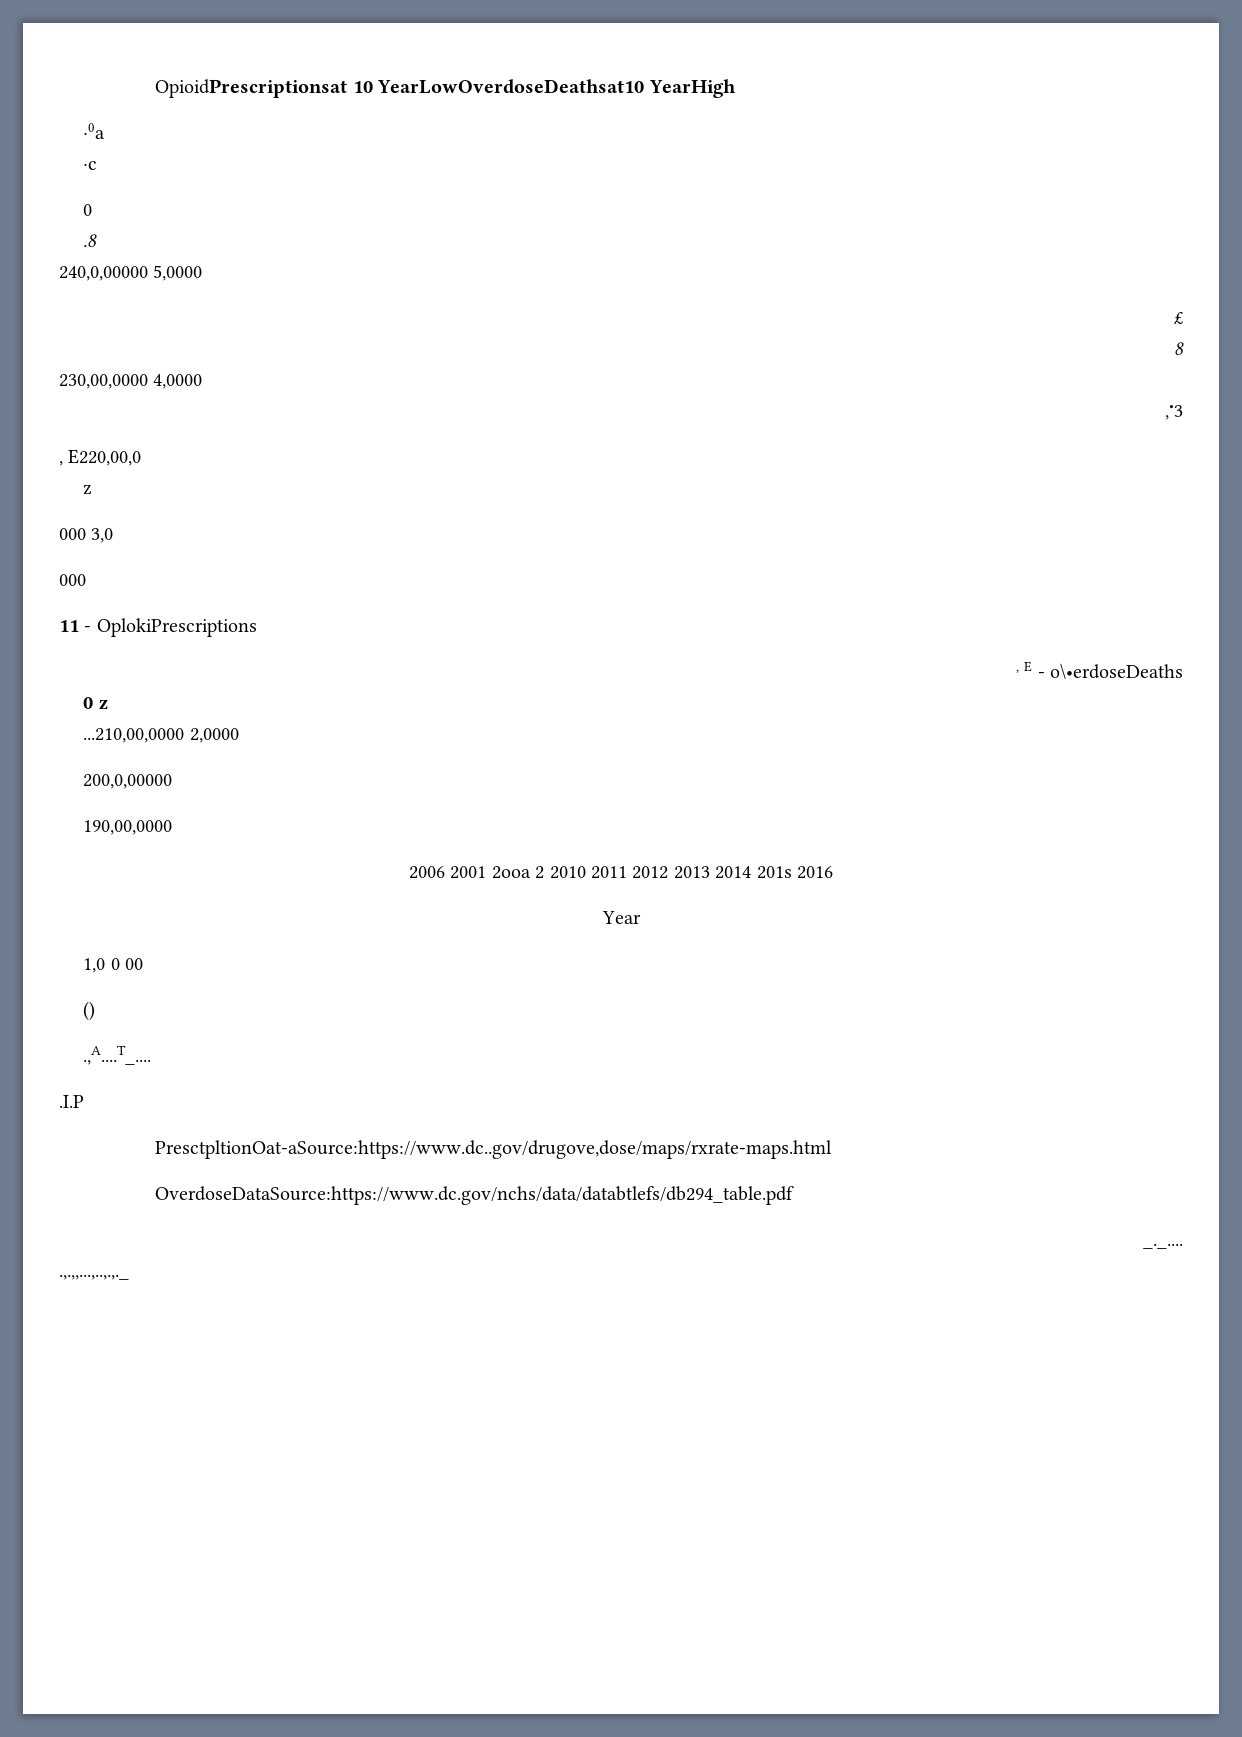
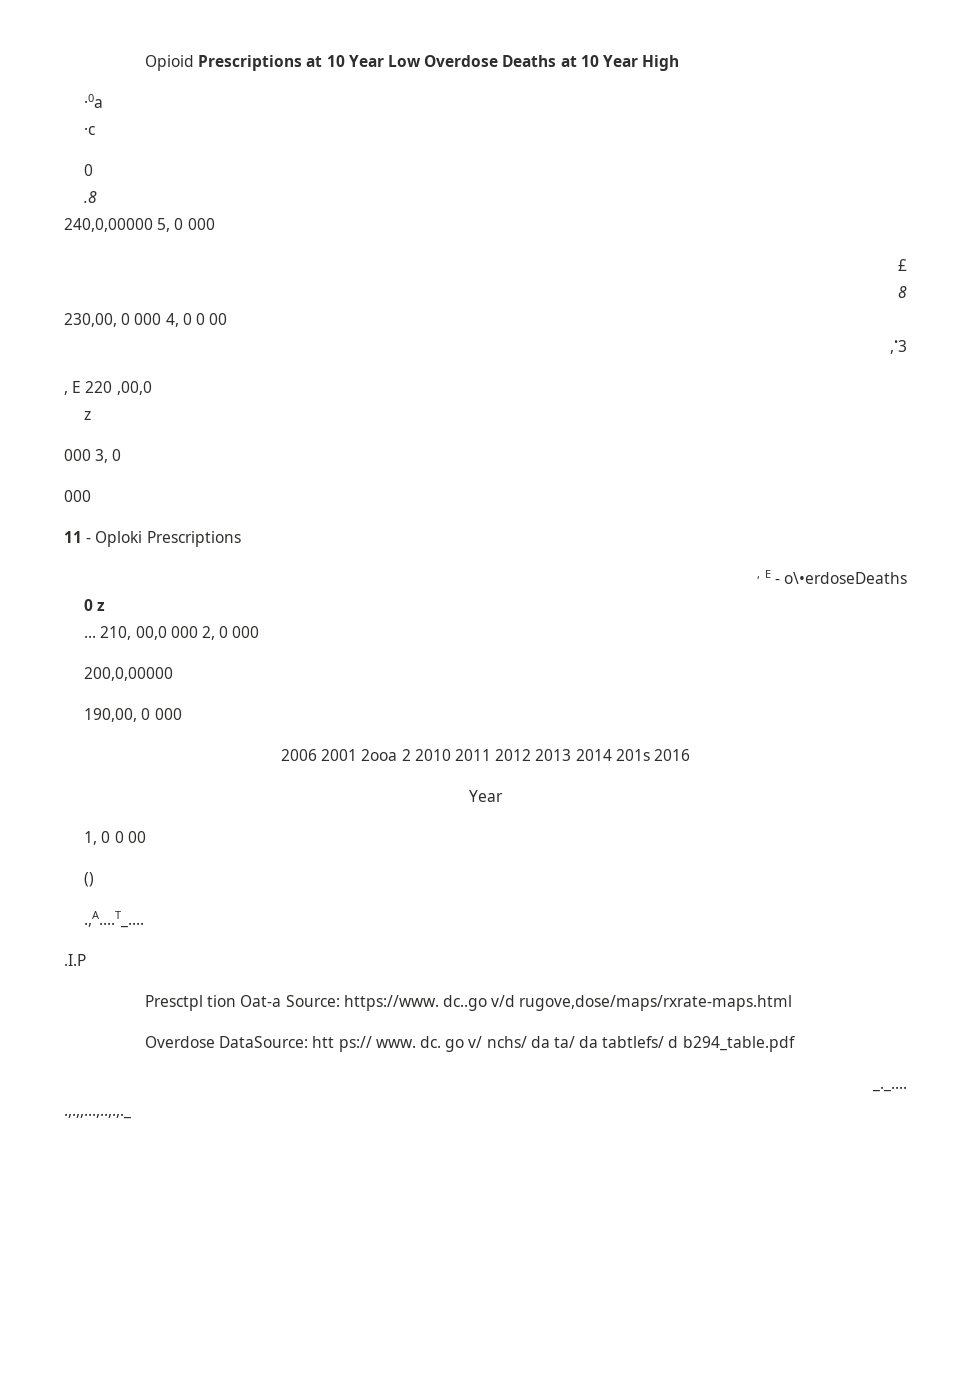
- OpioidPrescriptionsat 10 YearLowOverdoseDeathsat10 YearHigh
+ Opioid Prescriptions at 10 Year Low Overdose Deaths at 10 Year High
- 240,0,00000 5,0000
+ 240,0,00000 5, 0 000
- 230,00,0000 4,0000
+ 230,00, 0 000 4, 0 0 00
- , E220,00,0
+ , E 220 ,00,0
- 000 3,0
+ 000 3, 0
- 11 - OplokiPrescriptions
+ 11 - Oploki Prescriptions
- ...210,00,0000 2,0000
+ ... 210, 00,0 000 2, 0 000
  200,0,00000
- 190,00,0000
+ 190,00, 0 000
- 1,0 0 00
+ 1, 0 0 00
- PresctpltionOat-aSource:https://www.dc..gov/drugove,dose/maps/rxrate-maps.html
- OverdoseDataSource:https://www.dc.gov/nchs/data/databtlefs/db294_table.pdf
+ Presctpl tion Oat-a Source: https://www. dc..go v/d rugove,dose/maps/rxrate-maps.html
+ Overdose DataSource: htt ps:// www. dc. go v/ nchs/ da ta/ da tabtlefs/ d b294_table.pdf

